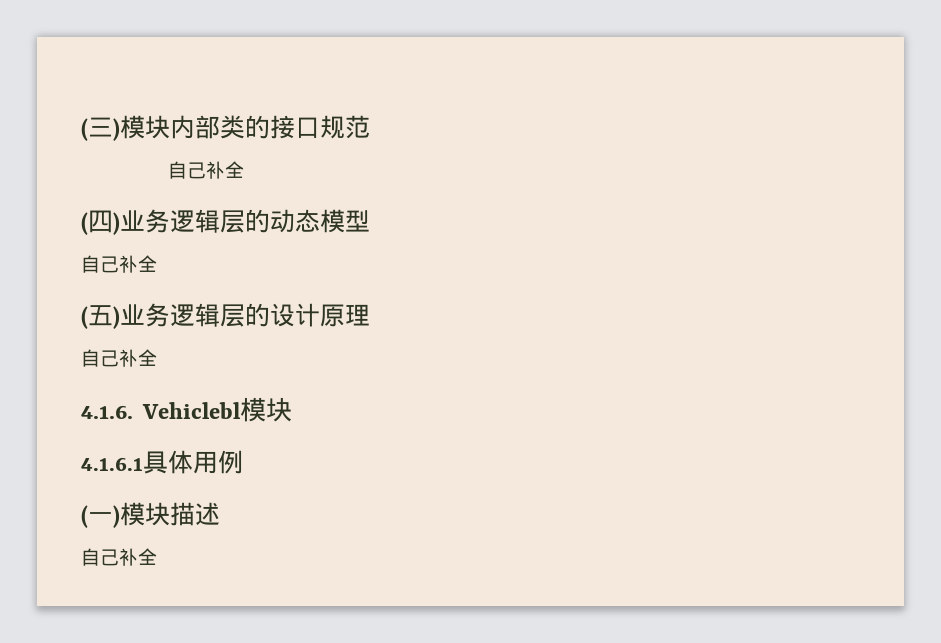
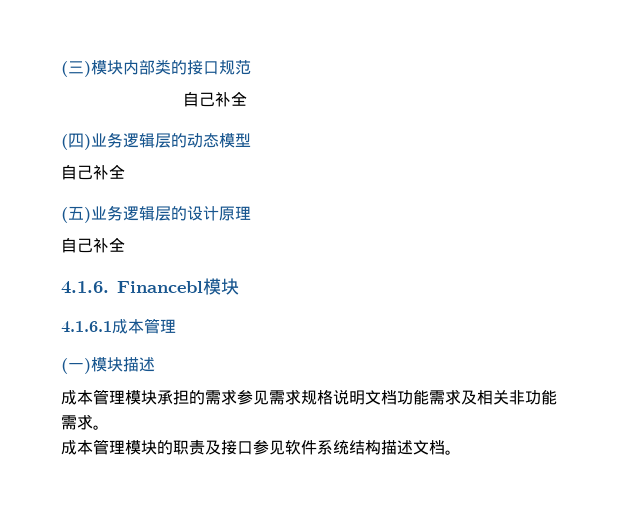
- 4.1.6. Vehiclebl模块
+ 4.1.6. Financebl模块
- 4.1.6.1具体用例
+ 4.1.6.1成本管理
  (一)模块描述
- 自己补全
+ 成本管理模块承担的需求参见需求规格说明文档功能需求及相关非功能需求。
+ 成本管理模块的职责及接口参见软件系统结构描述文档。

